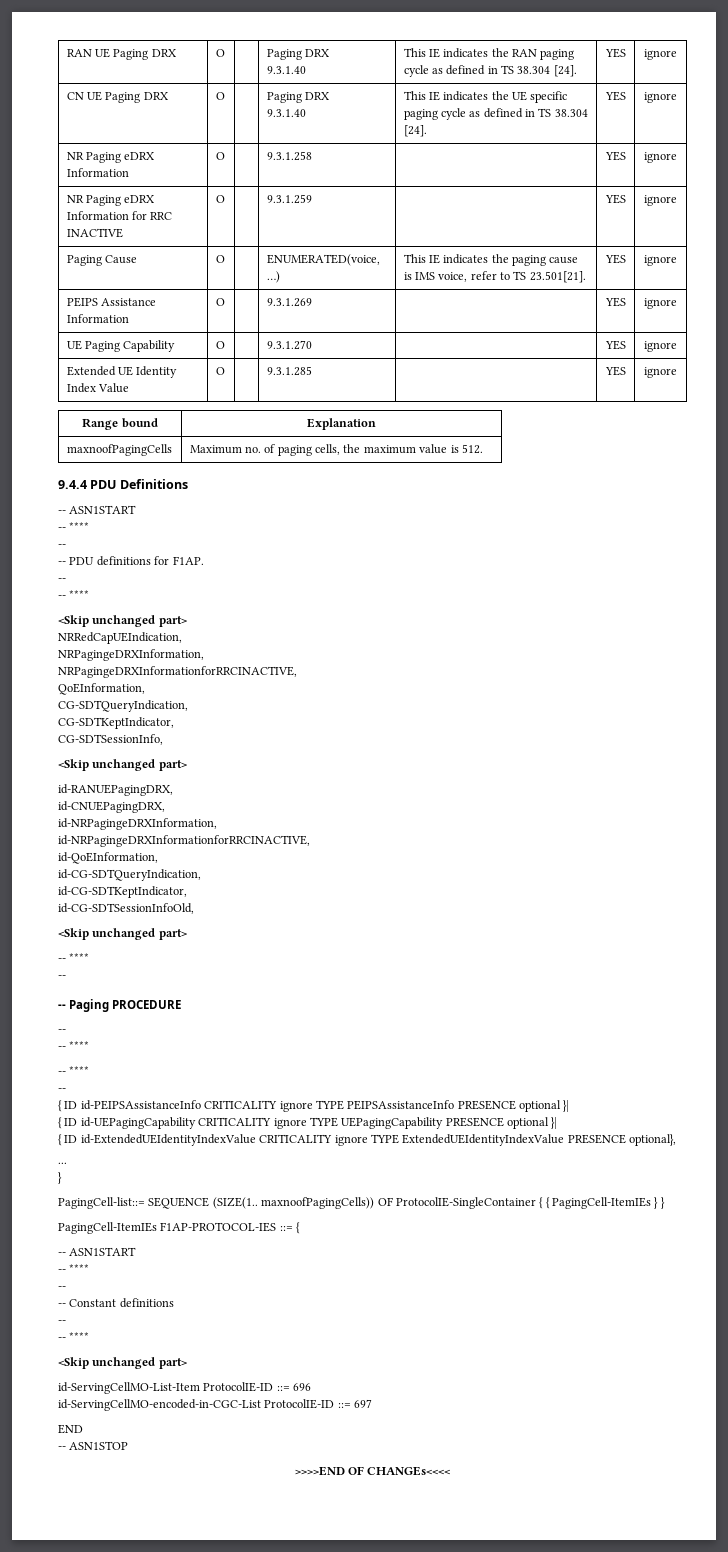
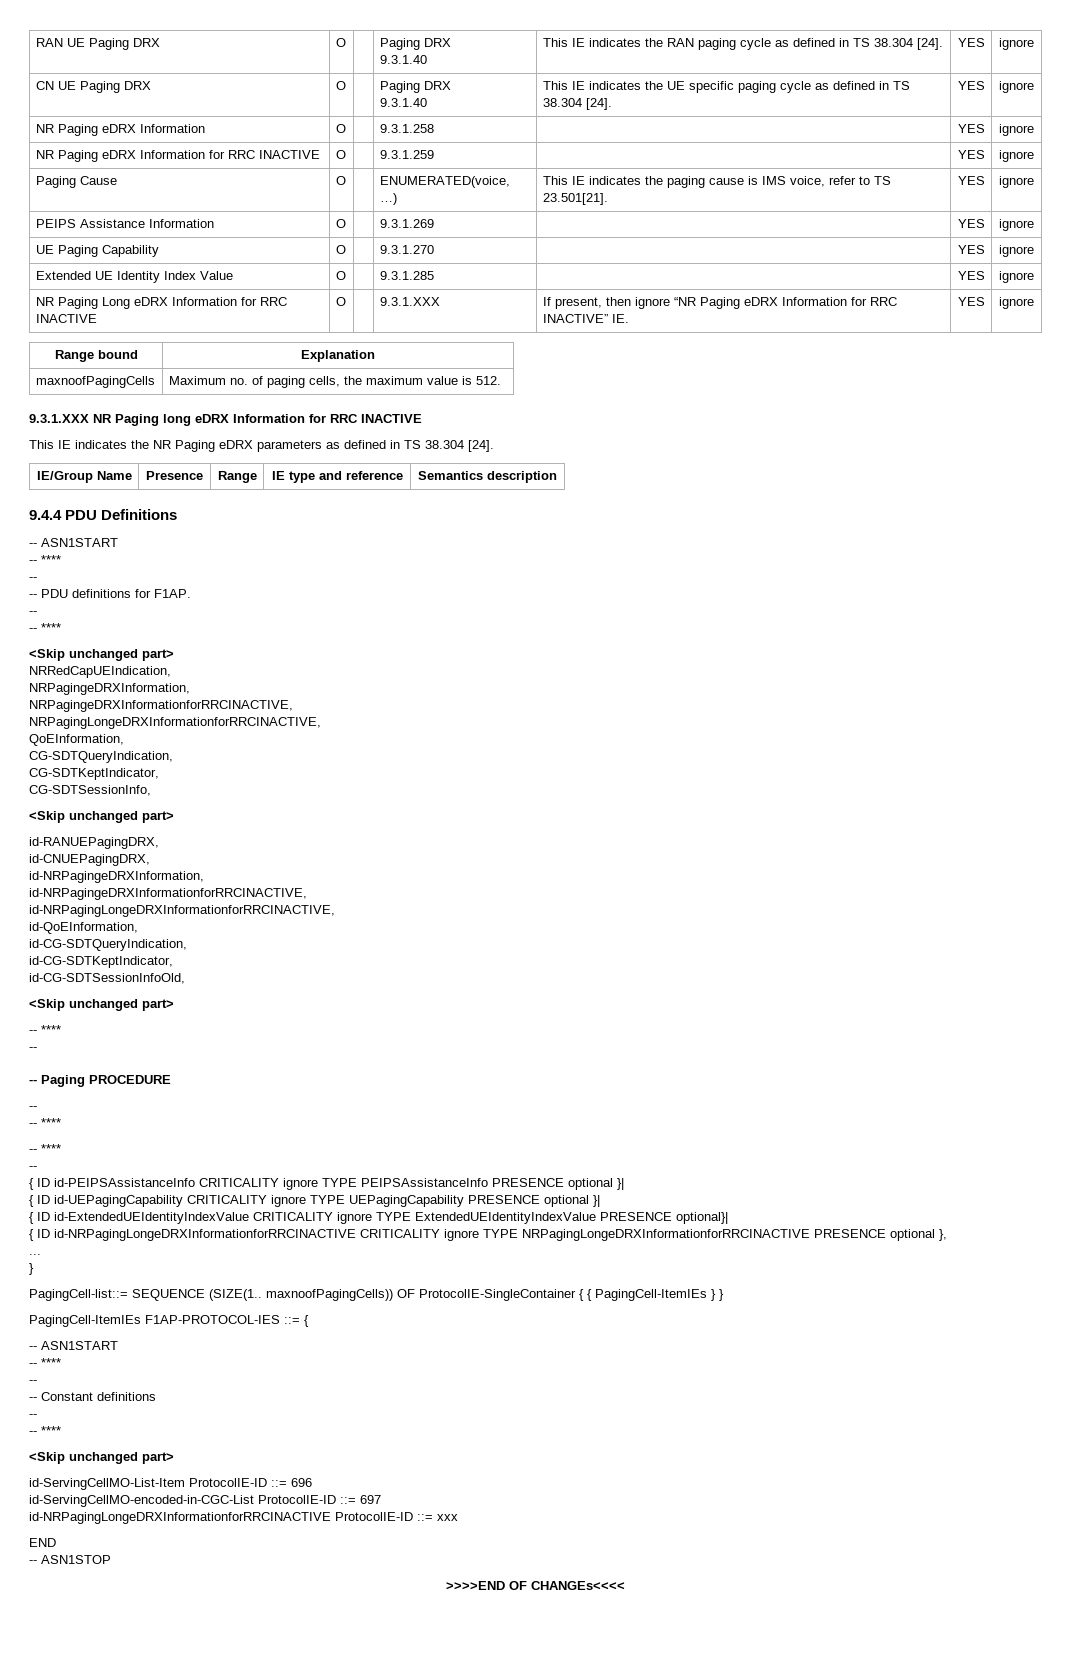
+ NR Paging Long eDRX Information for RRC INACTIVE | O | | 9.3.1.XXX | If present, then ignore “NR Paging eDRX Information for RRC INACTIVE” IE. | YES | ignore
+ 9.3.1.XXX NR Paging long eDRX Information for RRC INACTIVE
+ This IE indicates the NR Paging eDRX parameters as defined in TS 38.304 [24].
+ IE/Group Name | Presence | Range | IE type and reference | Semantics description
+ NRPagingLongeDRXInformationforRRCINACTIVE,
+ id-NRPagingLongeDRXInformationforRRCINACTIVE,
- { ID id-ExtendedUEIdentityIndexValue CRITICALITY ignore TYPE ExtendedUEIdentityIndexValue PRESENCE optional},
+ { ID id-ExtendedUEIdentityIndexValue CRITICALITY ignore TYPE ExtendedUEIdentityIndexValue PRESENCE optional}|
+ { ID id-NRPagingLongeDRXInformationforRRCINACTIVE CRITICALITY ignore TYPE NRPagingLongeDRXInformationforRRCINACTIVE PRESENCE optional },
+ id-NRPagingLongeDRXInformationforRRCINACTIVE ProtocolIE-ID ::= xxx

